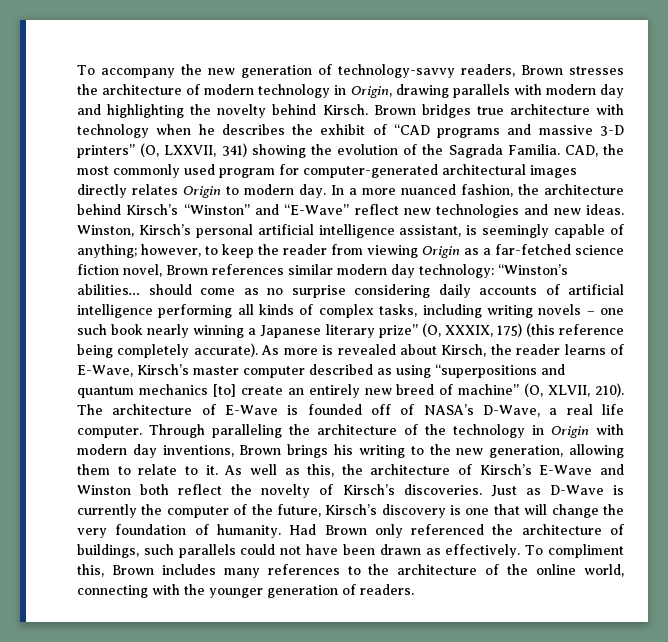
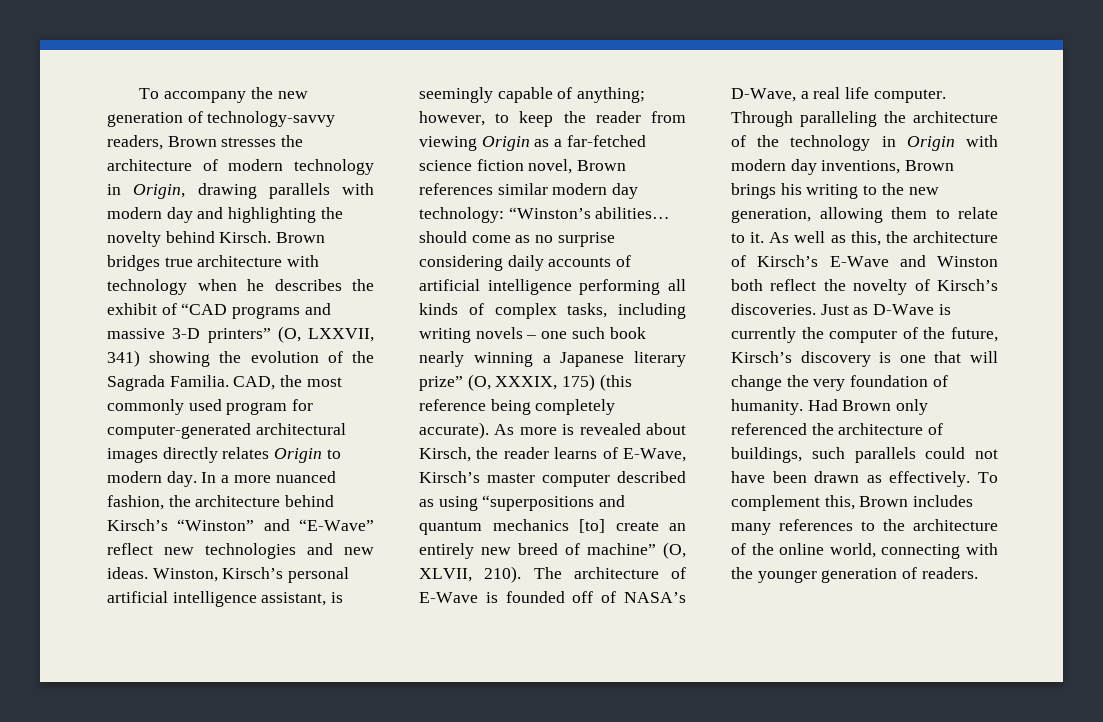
- To compliment this, Brown includes many references to the architecture of the online world, connecting with the younger generation of readers.
+ To complement this, Brown includes many references to the architecture of the online world, connecting with the younger generation of readers.

